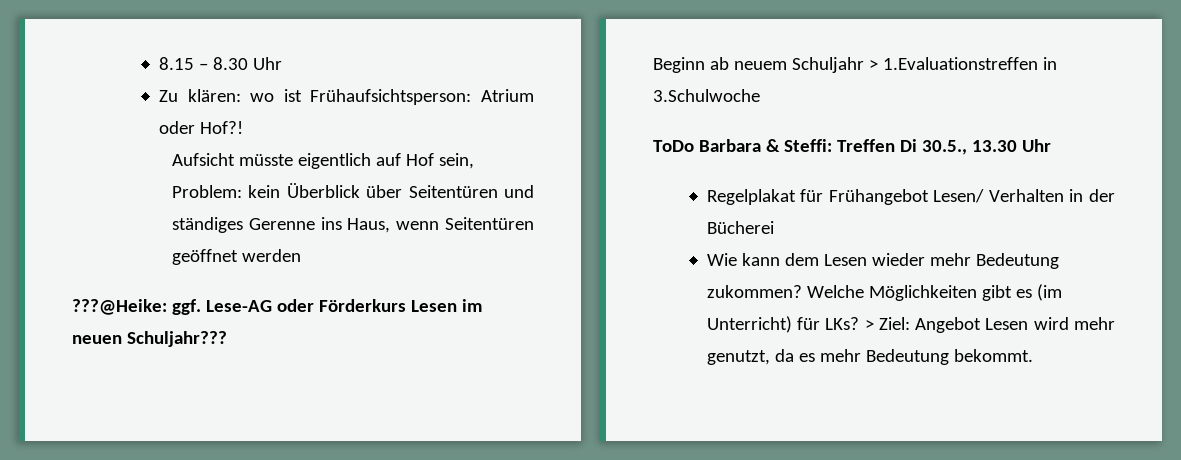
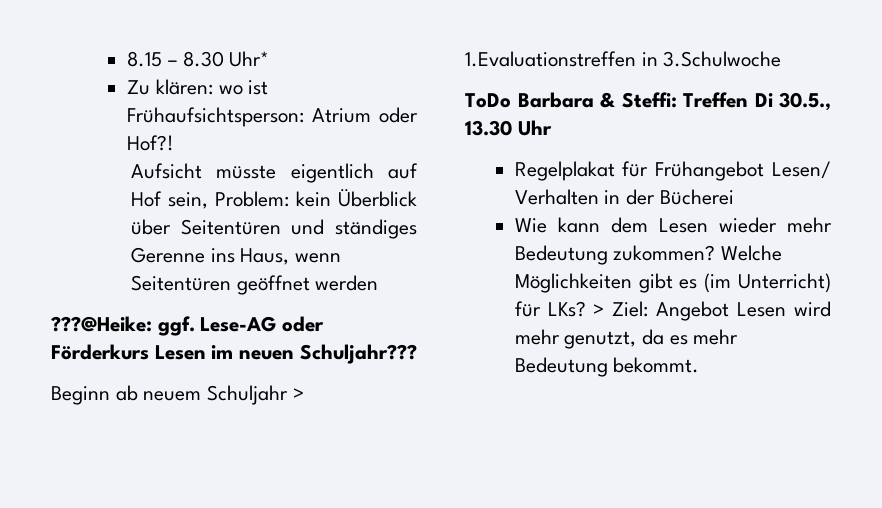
- 8.15 – 8.30 Uhr
+ 8.15 – 8.30 Uhr*

